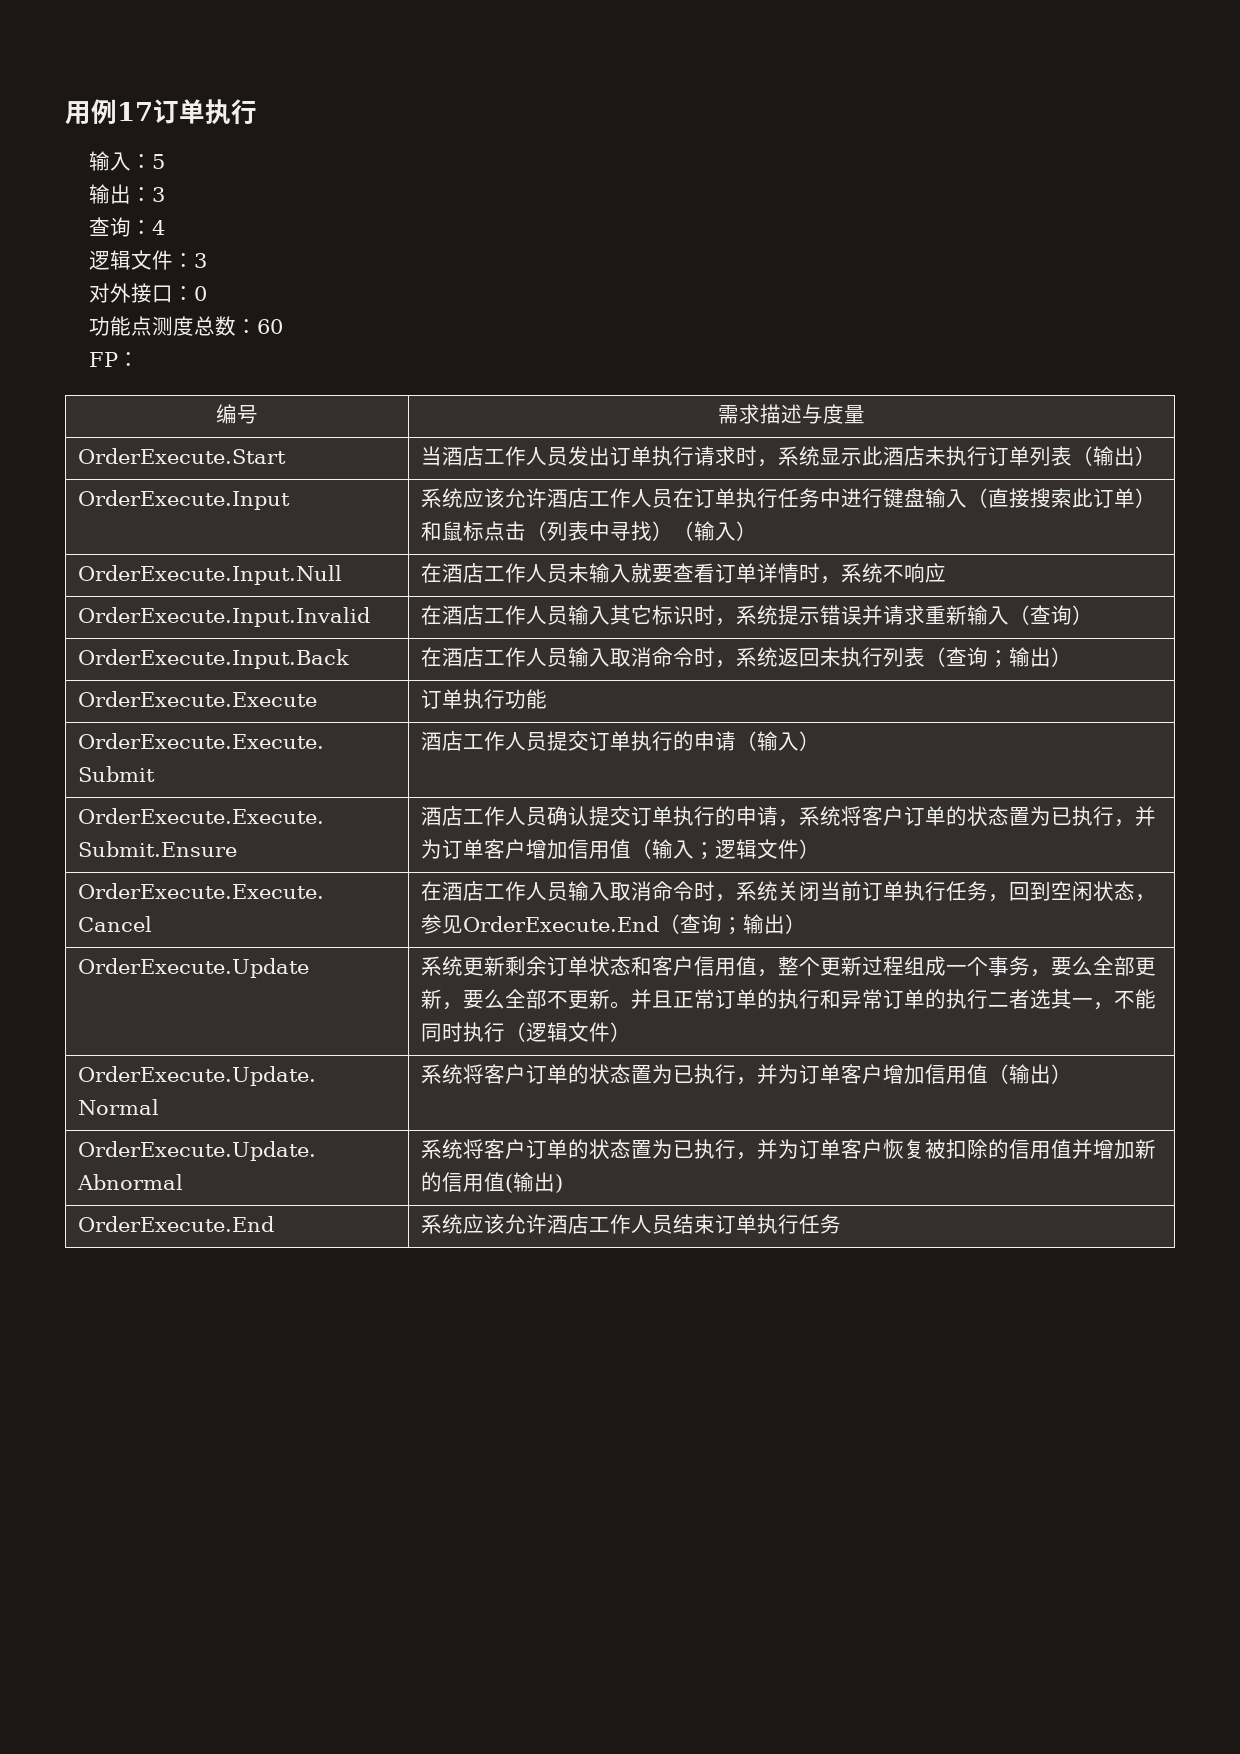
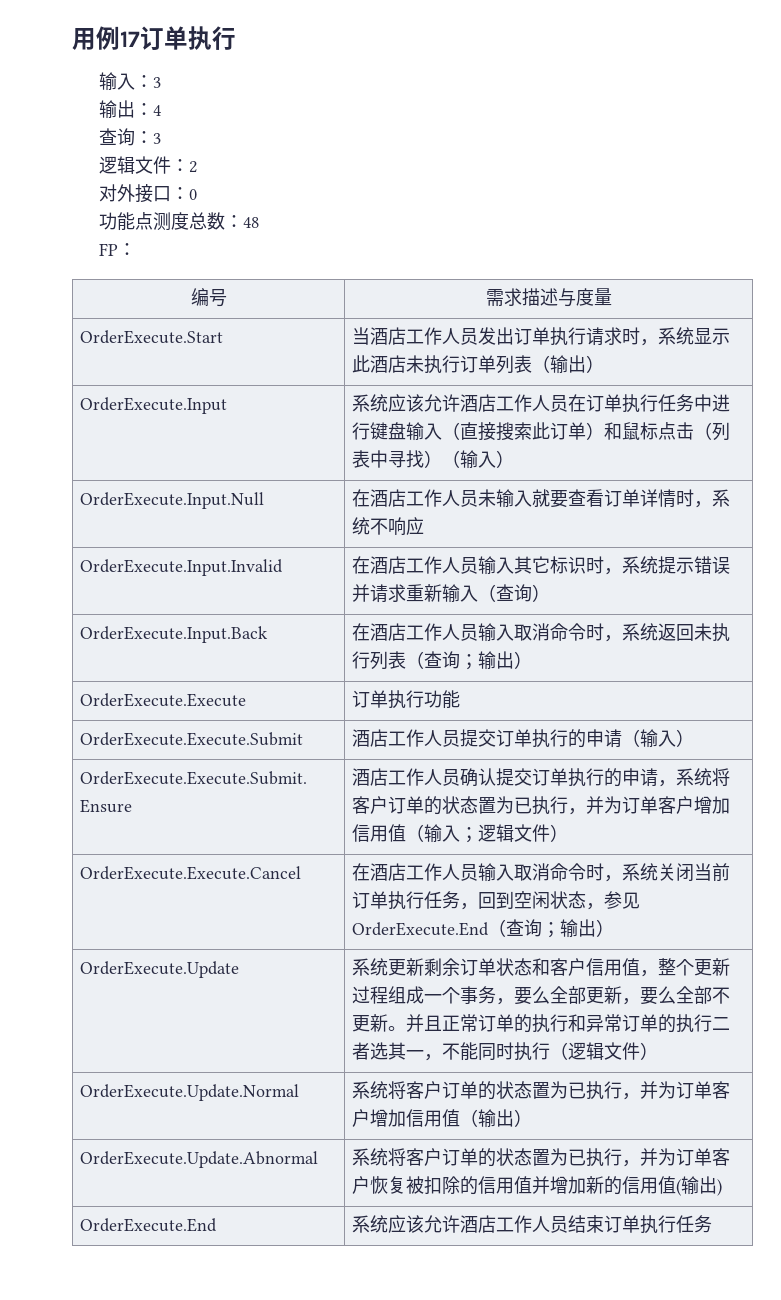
- 输入：5
+ 输入：3
- 输出：3
+ 输出：4
- 查询：4
+ 查询：3
- 逻辑文件：3
+ 逻辑文件：2
- 功能点测度总数：60
+ 功能点测度总数：48

